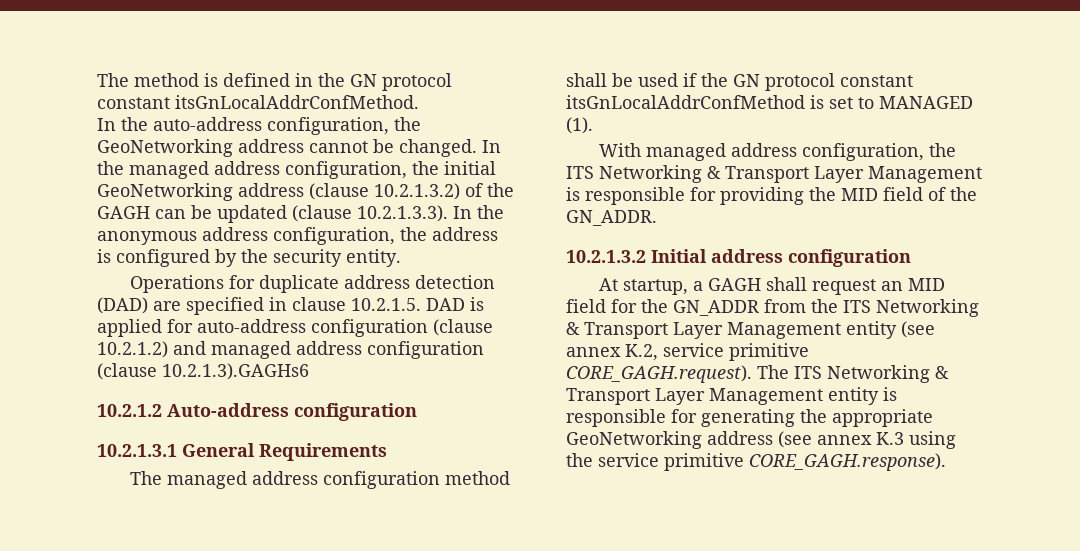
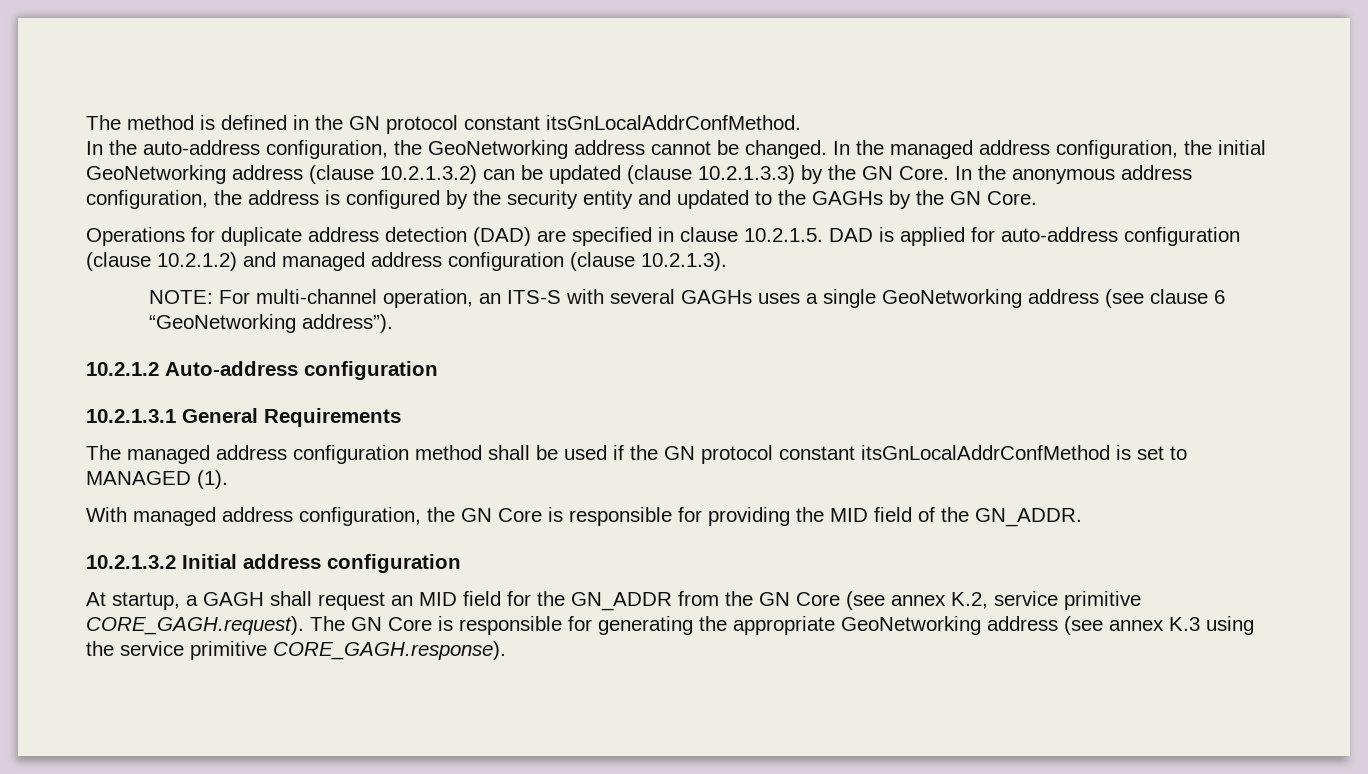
- In the managed address configuration, the initial GeoNetworking address (clause 10.2.1.3.2) of the GAGH can be updated (clause 10.2.1.3.3). In the anonymous address configuration, the address is configured by the security entity.
+ In the managed address configuration, the initial GeoNetworking address (clause 10.2.1.3.2) can be updated (clause 10.2.1.3.3) by the GN Core. In the anonymous address configuration, the address is configured by the security entity and updated to the GAGHs by the GN Core.
- Operations for duplicate address detection (DAD) are specified in clause 10.2.1.5. DAD is applied for auto-address configuration (clause 10.2.1.2) and managed address configuration (clause 10.2.1.3).GAGHs6
+ Operations for duplicate address detection (DAD) are specified in clause 10.2.1.5. DAD is applied for auto-address configuration (clause 10.2.1.2) and managed address configuration (clause 10.2.1.3).
+ NOTE: For multi-channel operation, an ITS-S with several GAGHs uses a single GeoNetworking address (see clause 6 “GeoNetworking address”).
- With managed address configuration, the ITS Networking & Transport Layer Management is responsible for providing the MID field of the GN_ADDR.
+ With managed address configuration, the GN Core is responsible for providing the MID field of the GN_ADDR.
- At startup, a GAGH shall request an MID field for the GN_ADDR from the ITS Networking & Transport Layer Management entity (see annex K.2, service primitive CORE_GAGH.request). The ITS Networking & Transport Layer Management entity is responsible for generating the appropriate GeoNetworking address (see annex K.3 using the service primitive CORE_GAGH.response).
+ At startup, a GAGH shall request an MID field for the GN_ADDR from the GN Core (see annex K.2, service primitive CORE_GAGH.request). The GN Core is responsible for generating the appropriate GeoNetworking address (see annex K.3 using the service primitive CORE_GAGH.response).

